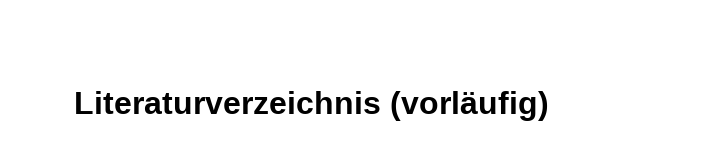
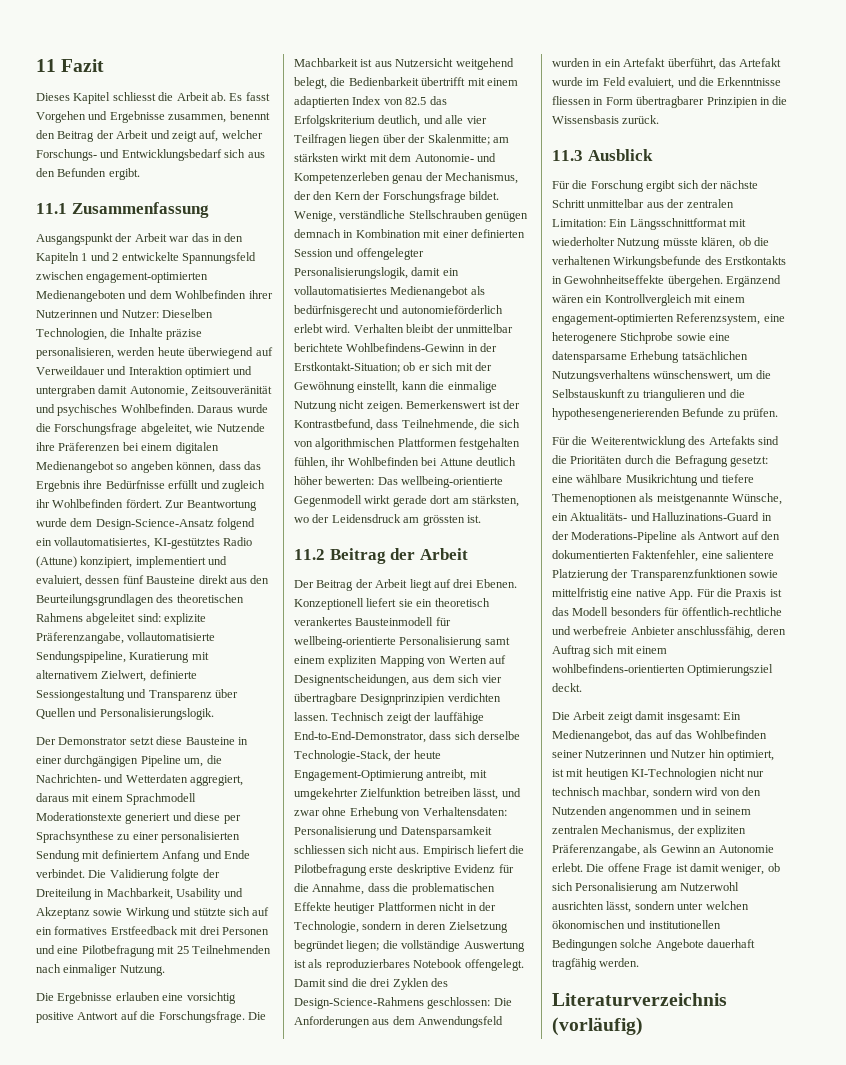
+ 11 Fazit
+ Dieses Kapitel schliesst die Arbeit ab. Es fasst Vorgehen und Ergebnisse zusammen, benennt den Beitrag der Arbeit und zeigt auf, welcher Forschungs- und Entwicklungsbedarf sich aus den Befunden ergibt.
+ 11.1 Zusammenfassung
+ Ausgangspunkt der Arbeit war das in den Kapiteln 1 und 2 entwickelte Spannungsfeld zwischen engagement-optimierten Medienangeboten und dem Wohlbefinden ihrer Nutzerinnen und Nutzer: Dieselben Technologien, die Inhalte präzise personalisieren, werden heute überwiegend auf Verweildauer und Interaktion optimiert und untergraben damit Autonomie, Zeitsouveränität und psychisches Wohlbefinden. Daraus wurde die Forschungsfrage abgeleitet, wie Nutzende ihre Präferenzen bei einem digitalen Medienangebot so angeben können, dass das Ergebnis ihre Bedürfnisse erfüllt und zugleich ihr Wohlbefinden fördert. Zur Beantwortung wurde dem Design-Science-Ansatz folgend ein vollautomatisiertes, KI-gestütztes Radio (Attune) konzipiert, implementiert und evaluiert, dessen fünf Bausteine direkt aus den Beurteilungsgrundlagen des theoretischen Rahmens abgeleitet sind: explizite Präferenzangabe, vollautomatisierte Sendungspipeline, Kuratierung mit alternativem Zielwert, definierte Sessiongestaltung und Transparenz über Quellen und Personalisierungslogik.
+ Der Demonstrator setzt diese Bausteine in einer durchgängigen Pipeline um, die Nachrichten- und Wetterdaten aggregiert, daraus mit einem Sprachmodell Moderationstexte generiert und diese per Sprachsynthese zu einer personalisierten Sendung mit definiertem Anfang und Ende verbindet. Die Validierung folgte der Dreiteilung in Machbarkeit, Usability und Akzeptanz sowie Wirkung und stützte sich auf ein formatives Erstfeedback mit drei Personen und eine Pilotbefragung mit 25 Teilnehmenden nach einmaliger Nutzung.
+ Die Ergebnisse erlauben eine vorsichtig positive Antwort auf die Forschungsfrage. Die Machbarkeit ist aus Nutzersicht weitgehend belegt, die Bedienbarkeit übertrifft mit einem adaptierten Index von 82.5 das Erfolgskriterium deutlich, und alle vier Teilfragen liegen über der Skalenmitte; am stärksten wirkt mit dem Autonomie- und Kompetenzerleben genau der Mechanismus, der den Kern der Forschungsfrage bildet. Wenige, verständliche Stellschrauben genügen demnach in Kombination mit einer definierten Session und offengelegter Personalisierungslogik, damit ein vollautomatisiertes Medienangebot als bedürfnisgerecht und autonomieförderlich erlebt wird. Verhalten bleibt der unmittelbar berichtete Wohlbefindens-Gewinn in der Erstkontakt-Situation; ob er sich mit der Gewöhnung einstellt, kann die einmalige Nutzung nicht zeigen. Bemerkenswert ist der Kontrastbefund, dass Teilnehmende, die sich von algorithmischen Plattformen festgehalten fühlen, ihr Wohlbefinden bei Attune deutlich höher bewerten: Das wellbeing-orientierte Gegenmodell wirkt gerade dort am stärksten, wo der Leidensdruck am grössten ist.
+ 11.2 Beitrag der Arbeit
+ Der Beitrag der Arbeit liegt auf drei Ebenen. Konzeptionell liefert sie ein theoretisch verankertes Bausteinmodell für wellbeing-orientierte Personalisierung samt einem expliziten Mapping von Werten auf Designentscheidungen, aus dem sich vier übertragbare Designprinzipien verdichten lassen. Technisch zeigt der lauffähige End-to-End-Demonstrator, dass sich derselbe Technologie-Stack, der heute Engagement-Optimierung antreibt, mit umgekehrter Zielfunktion betreiben lässt, und zwar ohne Erhebung von Verhaltensdaten: Personalisierung und Datensparsamkeit schliessen sich nicht aus. Empirisch liefert die Pilotbefragung erste deskriptive Evidenz für die Annahme, dass die problematischen Effekte heutiger Plattformen nicht in der Technologie, sondern in deren Zielsetzung begründet liegen; die vollständige Auswertung ist als reproduzierbares Notebook offengelegt. Damit sind die drei Zyklen des Design-Science-Rahmens geschlossen: Die Anforderungen aus dem Anwendungsfeld wurden in ein Artefakt überführt, das Artefakt wurde im Feld evaluiert, und die Erkenntnisse fliessen in Form übertragbarer Prinzipien in die Wissensbasis zurück.
+ 11.3 Ausblick
+ Für die Forschung ergibt sich der nächste Schritt unmittelbar aus der zentralen Limitation: Ein Längsschnittformat mit wiederholter Nutzung müsste klären, ob die verhaltenen Wirkungsbefunde des Erstkontakts in Gewohnheitseffekte übergehen. Ergänzend wären ein Kontrollvergleich mit einem engagement-optimierten Referenzsystem, eine heterogenere Stichprobe sowie eine datensparsame Erhebung tatsächlichen Nutzungsverhaltens wünschenswert, um die Selbstauskunft zu triangulieren und die hypothesengenerierenden Befunde zu prüfen.
+ Für die Weiterentwicklung des Artefakts sind die Prioritäten durch die Befragung gesetzt: eine wählbare Musikrichtung und tiefere Themenoptionen als meistgenannte Wünsche, ein Aktualitäts- und Halluzinations-Guard in der Moderations-Pipeline als Antwort auf den dokumentierten Faktenfehler, eine salientere Platzierung der Transparenzfunktionen sowie mittelfristig eine native App. Für die Praxis ist das Modell besonders für öffentlich-rechtliche und werbefreie Anbieter anschlussfähig, deren Auftrag sich mit einem wohlbefindens-orientierten Optimierungsziel deckt.
+ Die Arbeit zeigt damit insgesamt: Ein Medienangebot, das auf das Wohlbefinden seiner Nutzerinnen und Nutzer hin optimiert, ist mit heutigen KI-Technologien nicht nur technisch machbar, sondern wird von den Nutzenden angenommen und in seinem zentralen Mechanismus, der expliziten Präferenzangabe, als Gewinn an Autonomie erlebt. Die offene Frage ist damit weniger, ob sich Personalisierung am Nutzerwohl ausrichten lässt, sondern unter welchen ökonomischen und institutionellen Bedingungen solche Angebote dauerhaft tragfähig werden.

